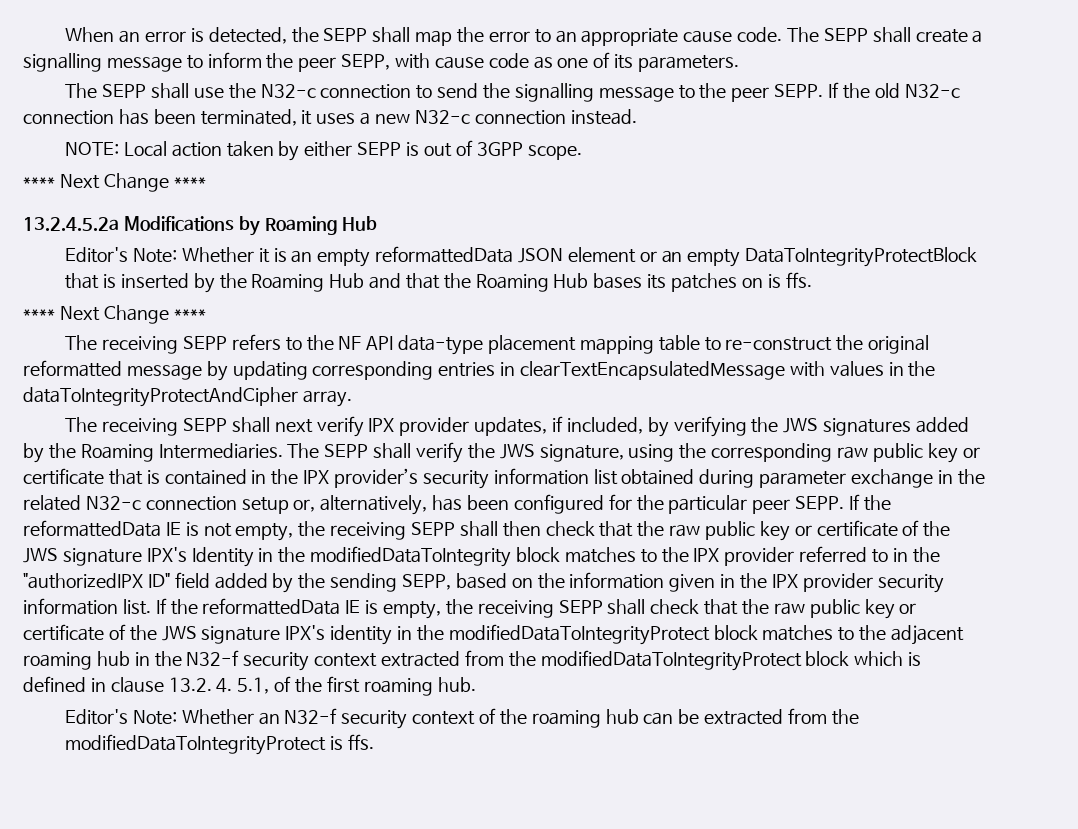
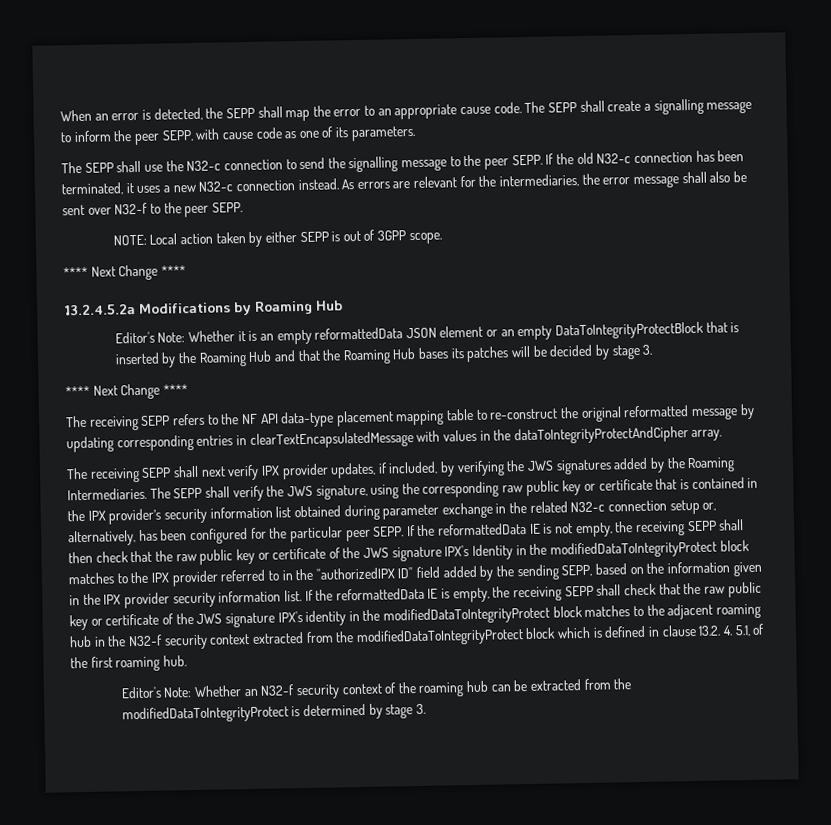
+ As errors are relevant for the intermediaries, the error message shall also be sent over N32-f to the peer SEPP.
- Editor's Note: Whether it is an empty reformattedData JSON element or an empty DataToIntegrityProtectBlock that is inserted by the Roaming Hub and that the Roaming Hub bases its patches on is ffs.
+ Editor's Note: Whether it is an empty reformattedData JSON element or an empty DataToIntegrityProtectBlock that is inserted by the Roaming Hub and that the Roaming Hub bases its patches will be decided by stage 3.
- If the reformattedData IE is not empty, the receiving SEPP shall then check that the raw public key or certificate of the JWS signature IPX's Identity in the modifiedDataToIntegrity block matches to the IPX provider referred to in the "authorizedIPX ID" field added by the sending SEPP, based on the information given in the IPX provider security information list.
+ If the reformattedData IE is not empty, the receiving SEPP shall then check that the raw public key or certificate of the JWS signature IPX's Identity in the modifiedDataToIntegrityProtect block matches to the IPX provider referred to in the "authorizedIPX ID" field added by the sending SEPP, based on the information given in the IPX provider security information list.
- Editor's Note: Whether an N32-f security context of the roaming hub can be extracted from the modifiedDataToIntegrityProtect is ffs.
+ Editor's Note: Whether an N32-f security context of the roaming hub can be extracted from the modifiedDataToIntegrityProtect is determined by stage 3.

